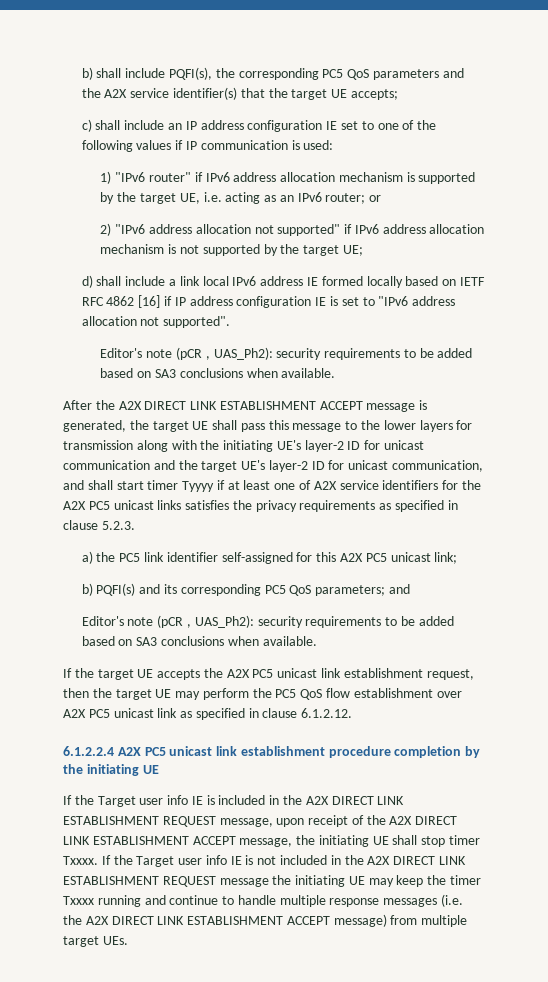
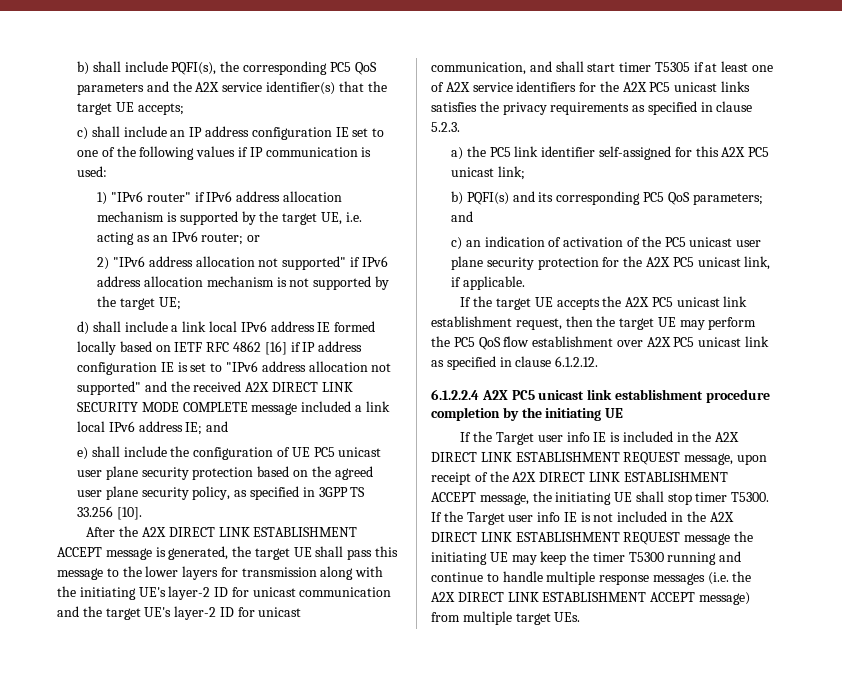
- d) shall include a link local IPv6 address IE formed locally based on IETF RFC 4862 [16] if IP address configuration IE is set to "IPv6 address allocation not supported".
- Editor's note (pCR , UAS_Ph2): security requirements to be added based on SA3 conclusions when available.
+ d) shall include a link local IPv6 address IE formed locally based on IETF RFC 4862 [16] if IP address configuration IE is set to "IPv6 address allocation not supported" and the received A2X DIRECT LINK SECURITY MODE COMPLETE message included a link local IPv6 address IE; and
+ e) shall include the configuration of UE PC5 unicast user plane security protection based on the agreed user plane security policy, as specified in 3GPP TS 33.256 [10].
- After the A2X DIRECT LINK ESTABLISHMENT ACCEPT message is generated, the target UE shall pass this message to the lower layers for transmission along with the initiating UE's layer-2 ID for unicast communication and the target UE's layer-2 ID for unicast communication, and shall start timer Tyyyy if at least one of A2X service identifiers for the A2X PC5 unicast links satisfies the privacy requirements as specified in clause 5.2.3.
+ After the A2X DIRECT LINK ESTABLISHMENT ACCEPT message is generated, the target UE shall pass this message to the lower layers for transmission along with the initiating UE's layer-2 ID for unicast communication and the target UE's layer-2 ID for unicast communication, and shall start timer T5305 if at least one of A2X service identifiers for the A2X PC5 unicast links satisfies the privacy requirements as specified in clause 5.2.3.
  b) PQFI(s) and its corresponding PC5 QoS parameters; and
- Editor's note (pCR , UAS_Ph2): security requirements to be added based on SA3 conclusions when available.
+ c) an indication of activation of the PC5 unicast user plane security protection for the A2X PC5 unicast link, if applicable.
- If the Target user info IE is included in the A2X DIRECT LINK ESTABLISHMENT REQUEST message, upon receipt of the A2X DIRECT LINK ESTABLISHMENT ACCEPT message, the initiating UE shall stop timer Txxxx.
+ If the Target user info IE is included in the A2X DIRECT LINK ESTABLISHMENT REQUEST message, upon receipt of the A2X DIRECT LINK ESTABLISHMENT ACCEPT message, the initiating UE shall stop timer T5300.
- If the Target user info IE is not included in the A2X DIRECT LINK ESTABLISHMENT REQUEST message the initiating UE may keep the timer Txxxx running and continue to handle multiple response messages (i.e. the A2X DIRECT LINK ESTABLISHMENT ACCEPT message) from multiple target UEs.
+ If the Target user info IE is not included in the A2X DIRECT LINK ESTABLISHMENT REQUEST message the initiating UE may keep the timer T5300 running and continue to handle multiple response messages (i.e. the A2X DIRECT LINK ESTABLISHMENT ACCEPT message) from multiple target UEs.

